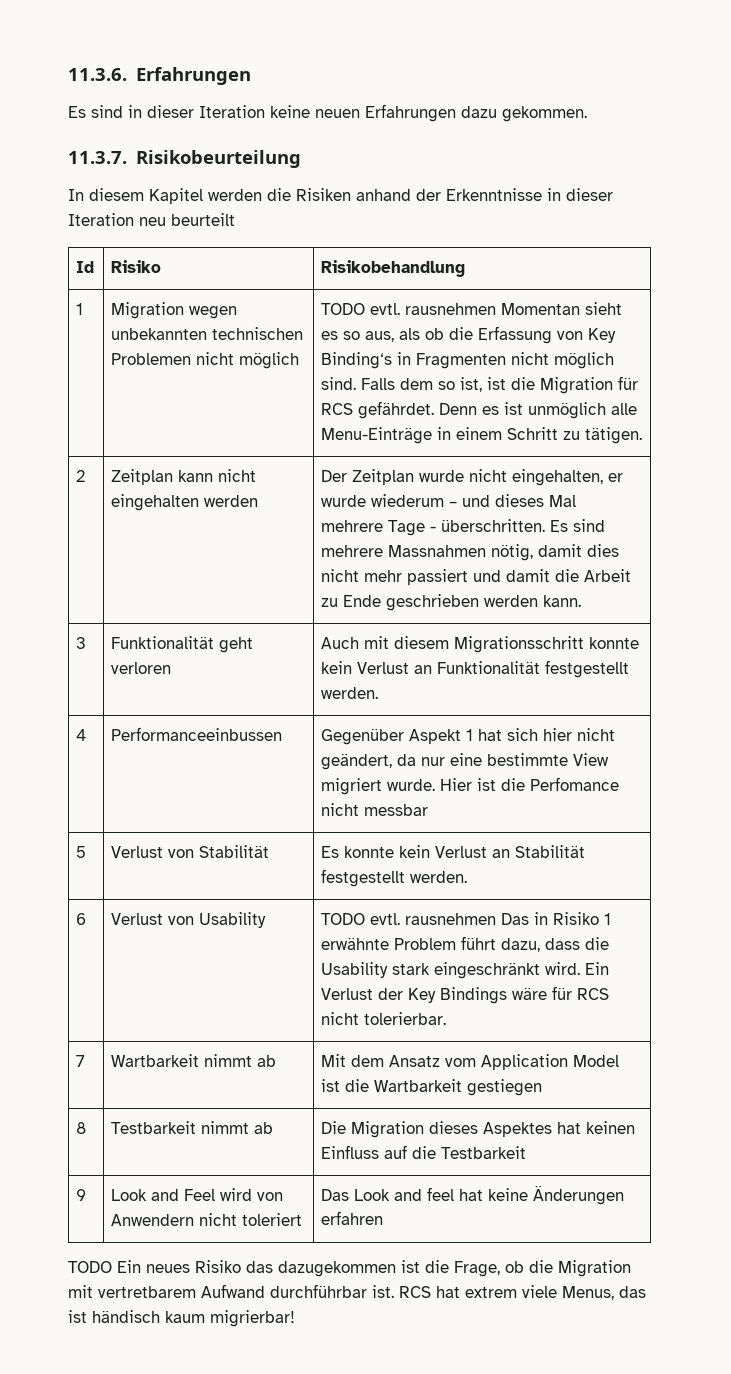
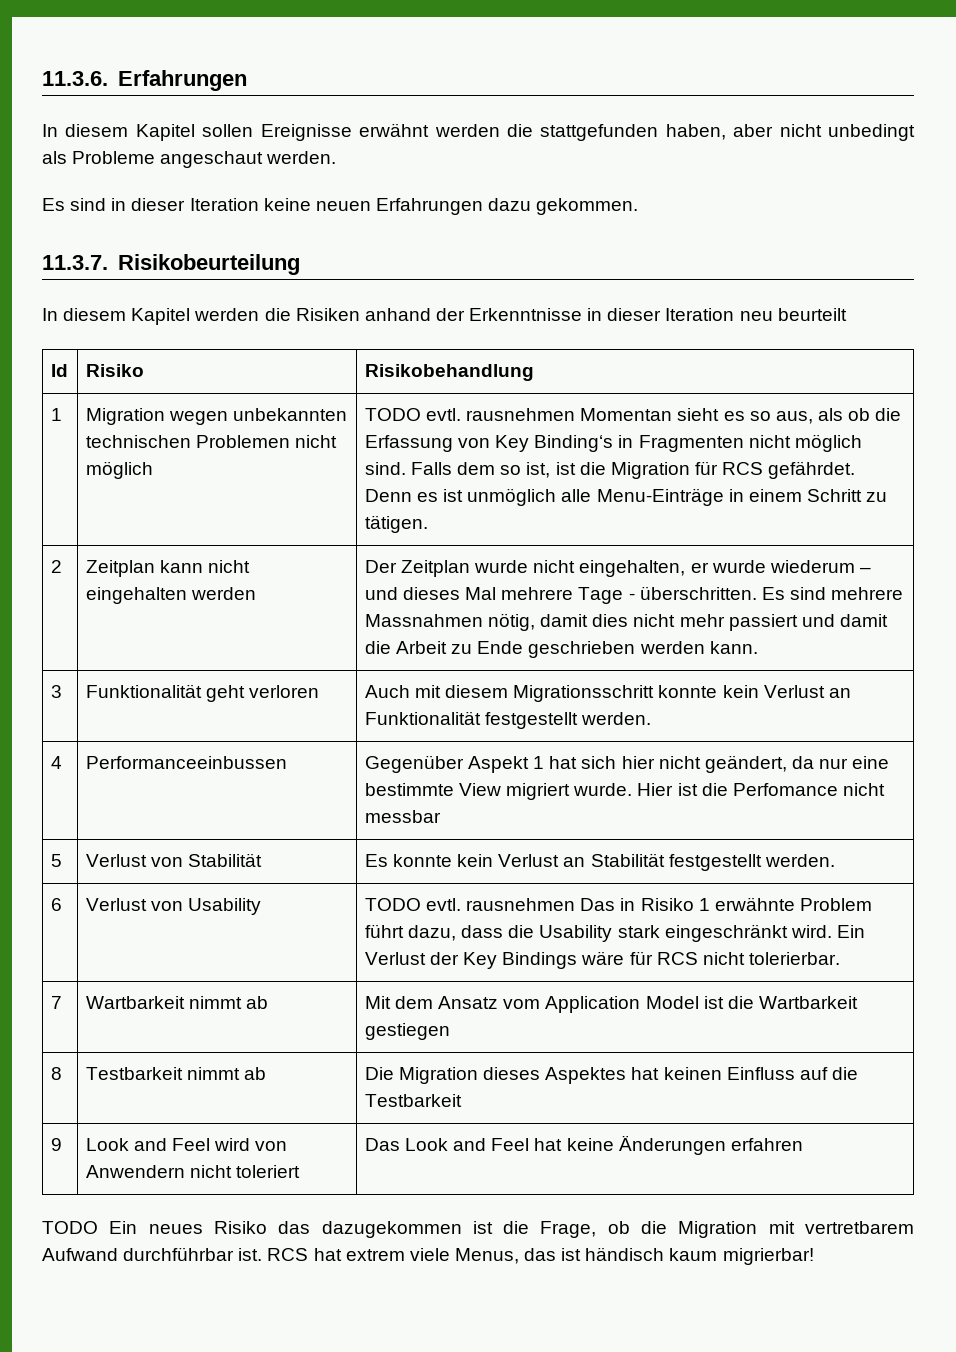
+ In diesem Kapitel sollen Ereignisse erwähnt werden die stattgefunden haben, aber nicht unbedingt als Probleme angeschaut werden.
- 9 | Look and Feel wird von Anwendern nicht toleriert | Das Look and feel hat keine Änderungen erfahren
+ 9 | Look and Feel wird von Anwendern nicht toleriert | Das Look and Feel hat keine Änderungen erfahren

